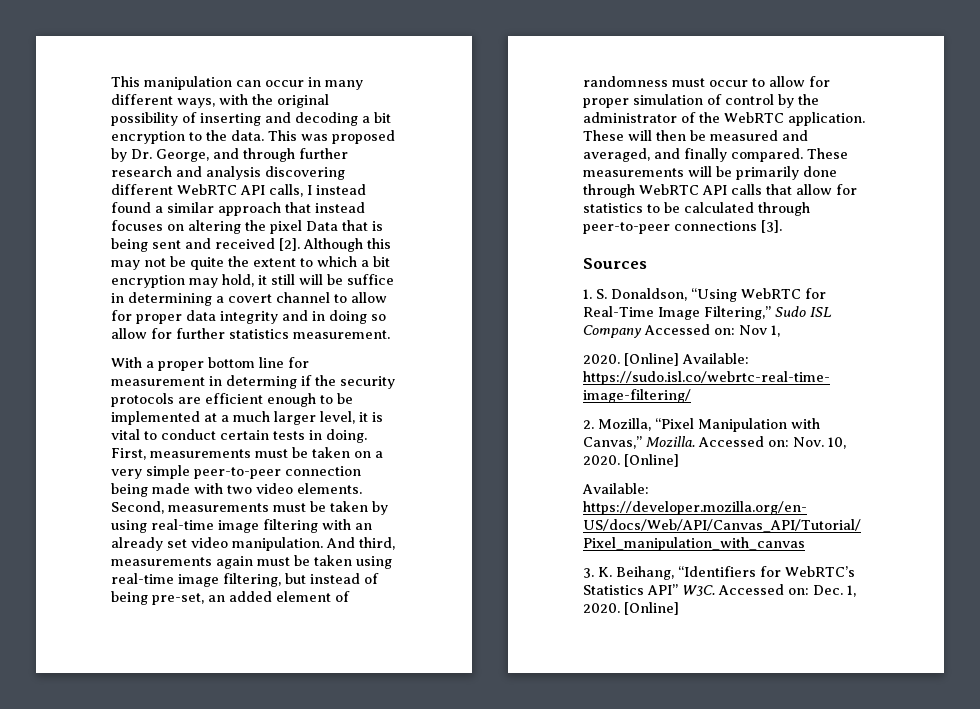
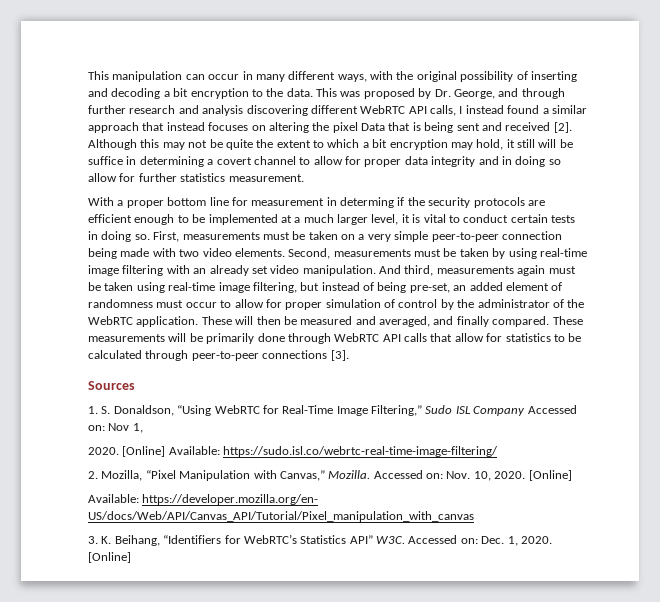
- With a proper bottom line for measurement in determing if the security protocols are efficient enough to be implemented at a much larger level, it is vital to conduct certain tests in doing.
+ With a proper bottom line for measurement in determing if the security protocols are efficient enough to be implemented at a much larger level, it is vital to conduct certain tests in doing so.

